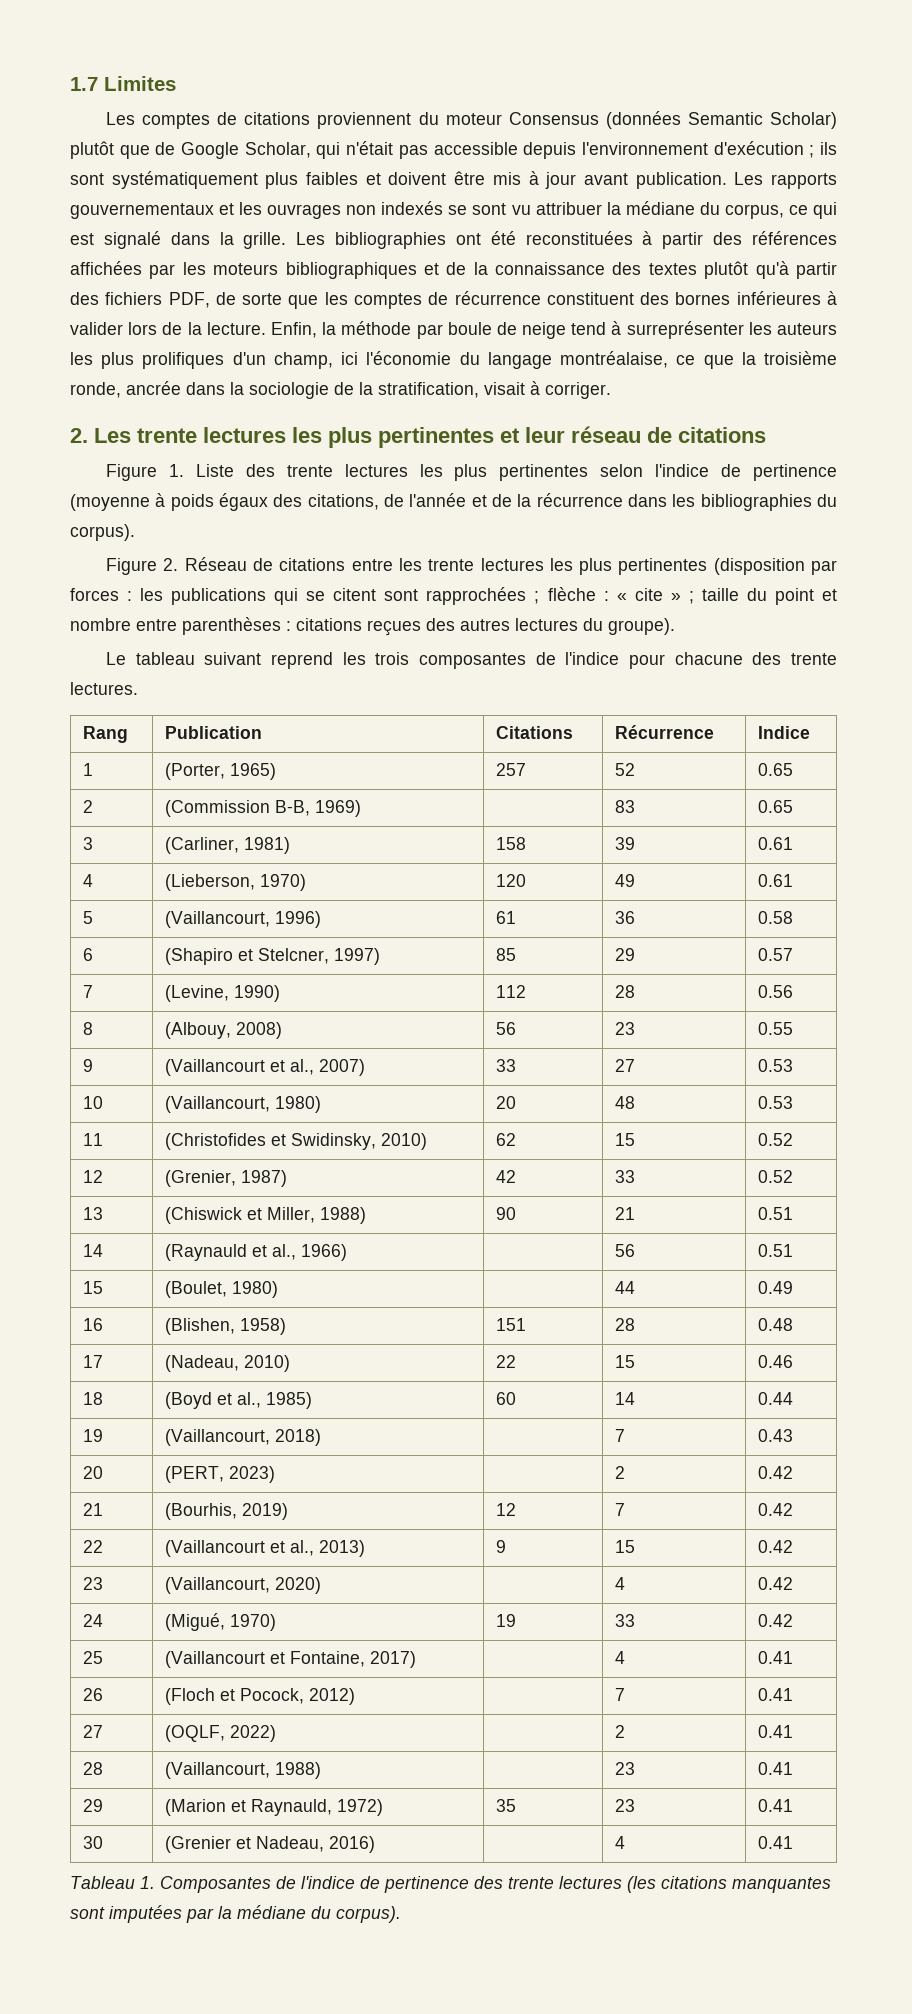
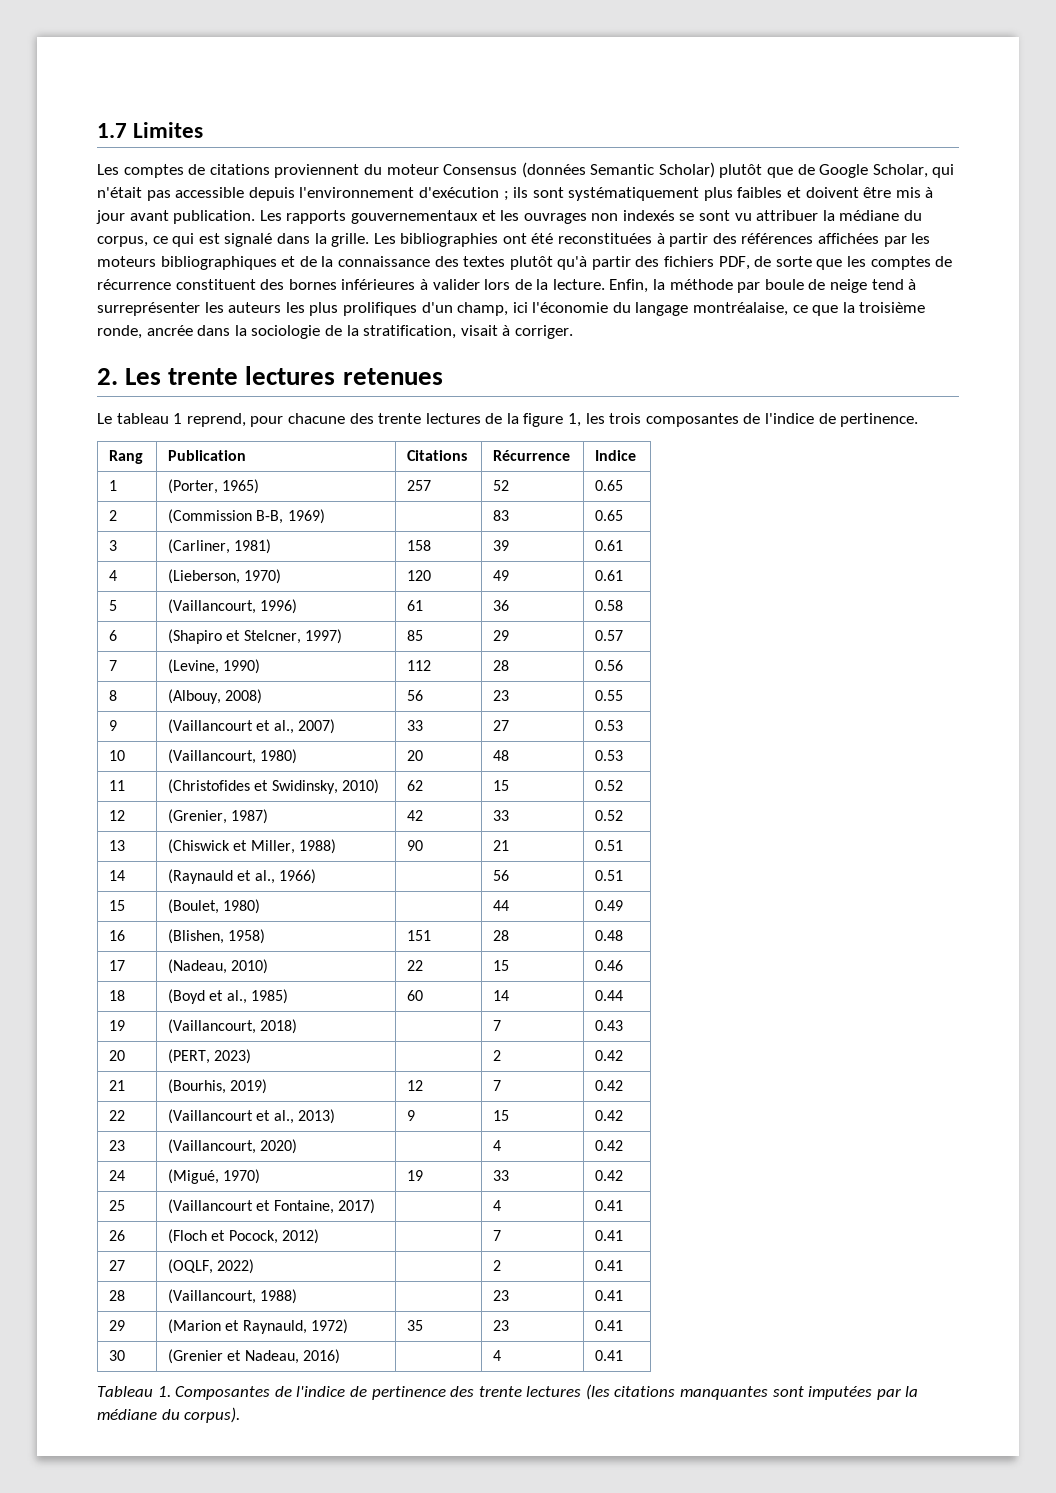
- 2. Les trente lectures les plus pertinentes et leur réseau de citations
- Figure 1. Liste des trente lectures les plus pertinentes selon l'indice de pertinence (moyenne à poids égaux des citations, de l'année et de la récurrence dans les bibliographies du corpus).
- Figure 2. Réseau de citations entre les trente lectures les plus pertinentes (disposition par forces : les publications qui se citent sont rapprochées ; flèche : « cite » ; taille du point et nombre entre parenthèses : citations reçues des autres lectures du groupe).
- Le tableau suivant reprend les trois composantes de l'indice pour chacune des trente lectures.
+ 2. Les trente lectures retenues
+ Le tableau 1 reprend, pour chacune des trente lectures de la figure 1, les trois composantes de l'indice de pertinence.

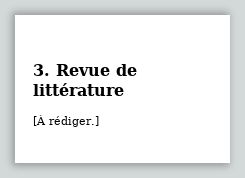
- 1.7 Limites
- Les comptes de citations proviennent du moteur Consensus (données Semantic Scholar) plutôt que de Google Scholar, qui n'était pas accessible depuis l'environnement d'exécution ; ils sont systématiquement plus faibles et doivent être mis à jour avant publication. Les rapports gouvernementaux et les ouvrages non indexés se sont vu attribuer la médiane du corpus, ce qui est signalé dans la grille. Les bibliographies ont été reconstituées à partir des références affichées par les moteurs bibliographiques et de la connaissance des textes plutôt qu'à partir des fichiers PDF, de sorte que les comptes de récurrence constituent des bornes inférieures à valider lors de la lecture. Enfin, la méthode par boule de neige tend à surreprésenter les auteurs les plus prolifiques d'un champ, ici l'économie du langage montréalaise, ce que la troisième ronde, ancrée dans la sociologie de la stratification, visait à corriger.
- 2. Les trente lectures retenues
- Le tableau 1 reprend, pour chacune des trente lectures de la figure 1, les trois composantes de l'indice de pertinence.
- Rang | Publication | Citations | Récurrence | Indice
- 1 | (Porter, 1965) | 257 | 52 | 0.65
- 2 | (Commission B-B, 1969) | | 83 | 0.65
- 3 | (Carliner, 1981) | 158 | 39 | 0.61
- 4 | (Lieberson, 1970) | 120 | 49 | 0.61
- 5 | (Vaillancourt, 1996) | 61 | 36 | 0.58
- 6 | (Shapiro et Stelcner, 1997) | 85 | 29 | 0.57
- 7 | (Levine, 1990) | 112 | 28 | 0.56
- 8 | (Albouy, 2008) | 56 | 23 | 0.55
- 9 | (Vaillancourt et al., 2007) | 33 | 27 | 0.53
- 10 | (Vaillancourt, 1980) | 20 | 48 | 0.53
- 11 | (Christofides et Swidinsky, 2010) | 62 | 15 | 0.52
- 12 | (Grenier, 1987) | 42 | 33 | 0.52
- 13 | (Chiswick et Miller, 1988) | 90 | 21 | 0.51
- 14 | (Raynauld et al., 1966) | | 56 | 0.51
- 15 | (Boulet, 1980) | | 44 | 0.49
- 16 | (Blishen, 1958) | 151 | 28 | 0.48
- 17 | (Nadeau, 2010) | 22 | 15 | 0.46
- 18 | (Boyd et al., 1985) | 60 | 14 | 0.44
- 19 | (Vaillancourt, 2018) | | 7 | 0.43
- 20 | (PERT, 2023) | | 2 | 0.42
- 21 | (Bourhis, 2019) | 12 | 7 | 0.42
- 22 | (Vaillancourt et al., 2013) | 9 | 15 | 0.42
- 23 | (Vaillancourt, 2020) | | 4 | 0.42
- 24 | (Migué, 1970) | 19 | 33 | 0.42
- 25 | (Vaillancourt et Fontaine, 2017) | | 4 | 0.41
- 26 | (Floch et Pocock, 2012) | | 7 | 0.41
- 27 | (OQLF, 2022) | | 2 | 0.41
- 28 | (Vaillancourt, 1988) | | 23 | 0.41
- 29 | (Marion et Raynauld, 1972) | 35 | 23 | 0.41
- 30 | (Grenier et Nadeau, 2016) | | 4 | 0.41
- Tableau 1. Composantes de l'indice de pertinence des trente lectures (les citations manquantes sont imputées par la médiane du corpus).
+ 3. Revue de littérature
+ [À rédiger.]

